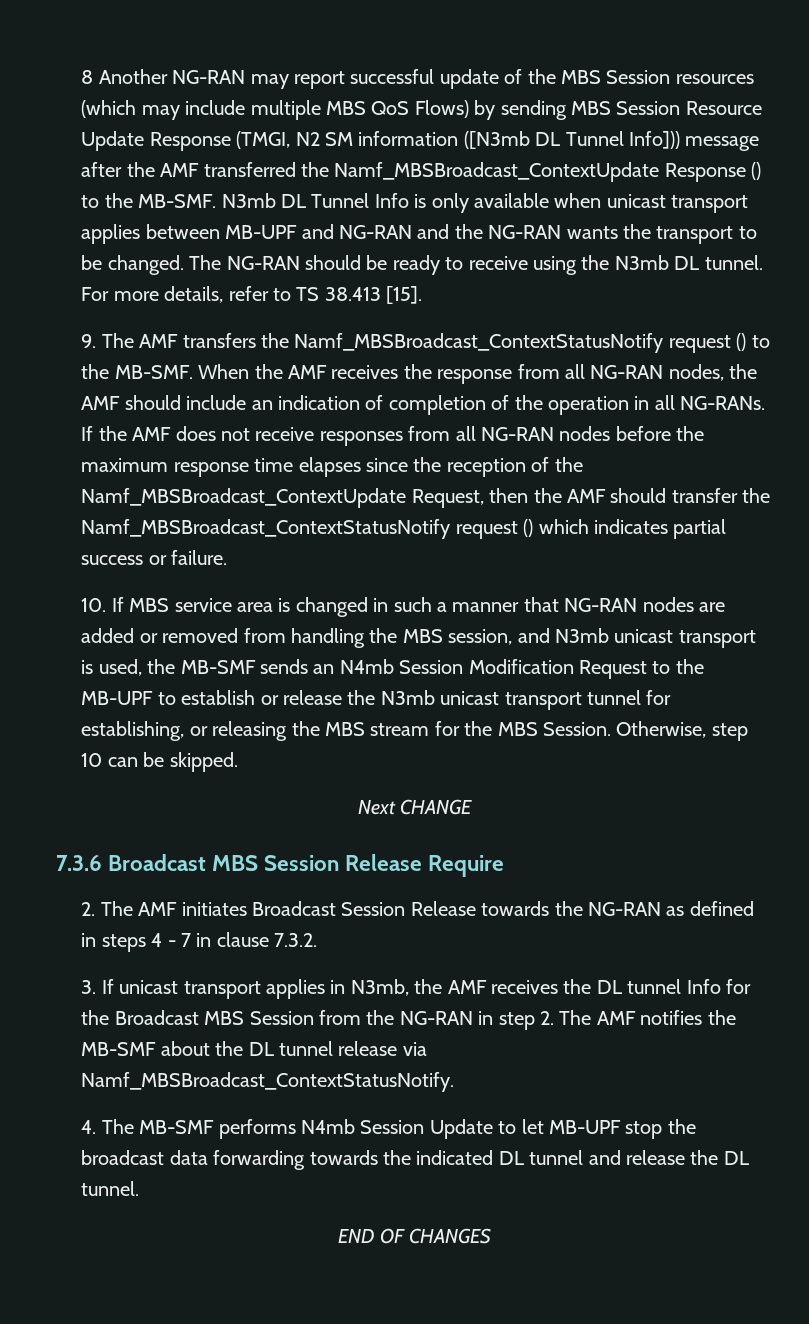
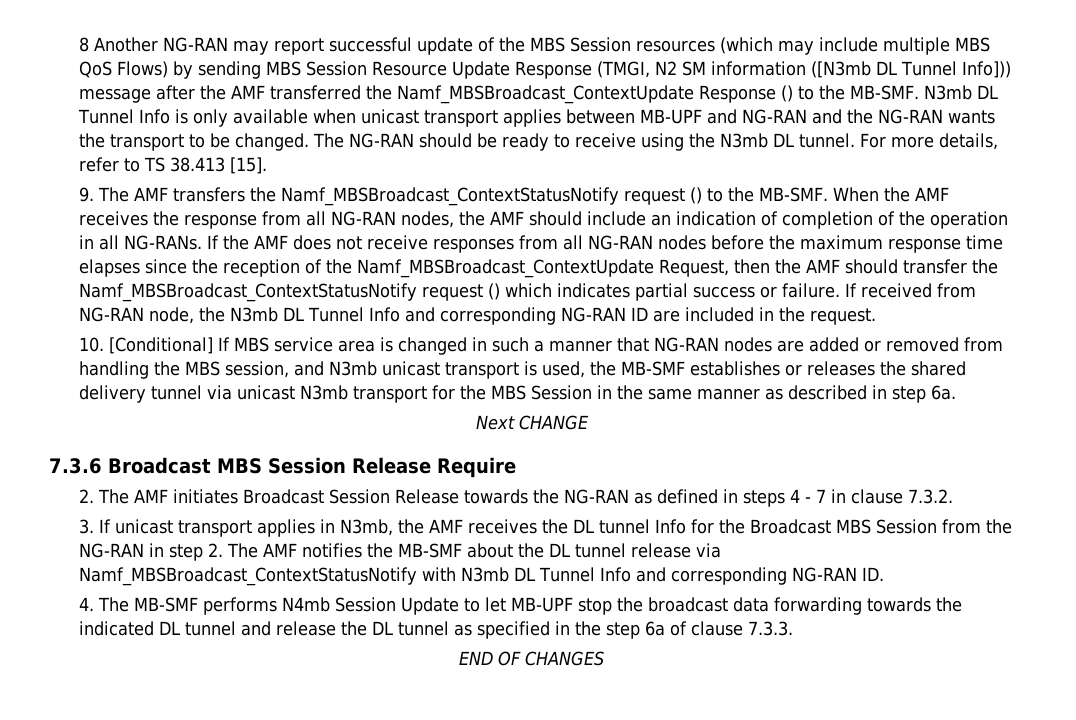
+ If received from NG-RAN node, the N3mb DL Tunnel Info and corresponding NG-RAN ID are included in the request.
- 10. If MBS service area is changed in such a manner that NG-RAN nodes are added or removed from handling the MBS session, and N3mb unicast transport is used, the MB-SMF sends an N4mb Session Modification Request to the MB-UPF to establish or release the N3mb unicast transport tunnel for establishing, or releasing the MBS stream for the MBS Session. Otherwise, step 10 can be skipped.
+ 10. [Conditional] If MBS service area is changed in such a manner that NG-RAN nodes are added or removed from handling the MBS session, and N3mb unicast transport is used, the MB-SMF establishes or releases the shared delivery tunnel via unicast N3mb transport for the MBS Session in the same manner as described in step 6a.
- 3. If unicast transport applies in N3mb, the AMF receives the DL tunnel Info for the Broadcast MBS Session from the NG-RAN in step 2. The AMF notifies the MB-SMF about the DL tunnel release via Namf_MBSBroadcast_ContextStatusNotify.
+ 3. If unicast transport applies in N3mb, the AMF receives the DL tunnel Info for the Broadcast MBS Session from the NG-RAN in step 2. The AMF notifies the MB-SMF about the DL tunnel release via Namf_MBSBroadcast_ContextStatusNotify with N3mb DL Tunnel Info and corresponding NG-RAN ID.
- 4. The MB-SMF performs N4mb Session Update to let MB-UPF stop the broadcast data forwarding towards the indicated DL tunnel and release the DL tunnel.
+ 4. The MB-SMF performs N4mb Session Update to let MB-UPF stop the broadcast data forwarding towards the indicated DL tunnel and release the DL tunnel as specified in the step 6a of clause 7.3.3.

